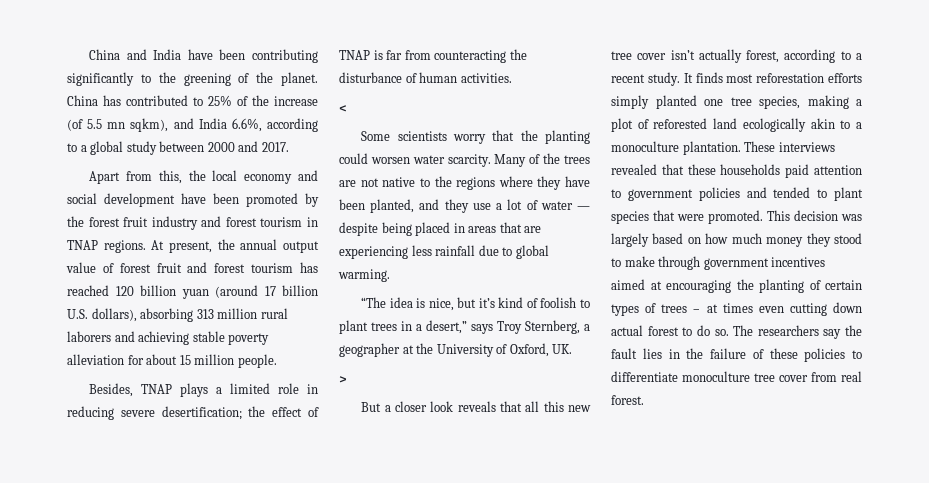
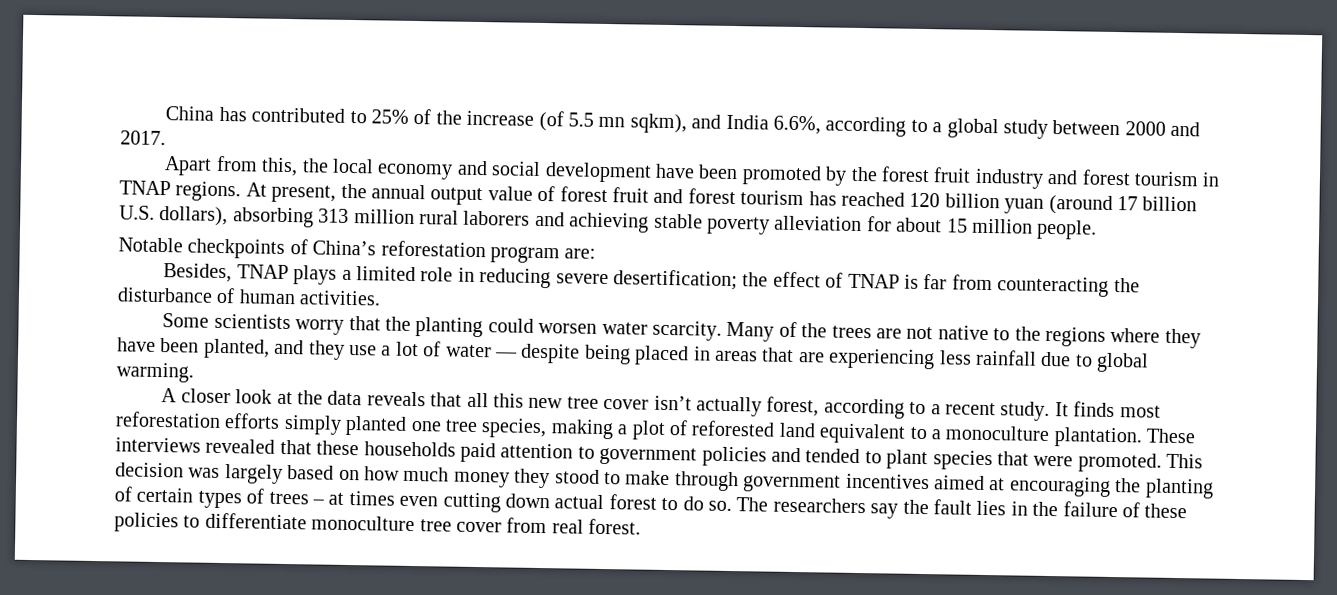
- China and India have been contributing significantly to the greening of the planet. China has contributed to 25% of the increase (of 5.5 mn sqkm), and India 6.6%, according to a global study between 2000 and 2017.
+ China has contributed to 25% of the increase (of 5.5 mn sqkm), and India 6.6%, according to a global study between 2000 and 2017.
+ Notable checkpoints of China’s reforestation program are:
- <
- “The idea is nice, but it’s kind of foolish to plant trees in a desert,” says Troy Sternberg, a geographer at the University of Oxford, UK.
- >
- But a closer look reveals that all this new tree cover isn’t actually forest, according to a recent study.
+ A closer look at the data reveals that all this new tree cover isn’t actually forest, according to a recent study.
- It finds most reforestation efforts simply planted one tree species, making a plot of reforested land ecologically akin to a monoculture plantation.
+ It finds most reforestation efforts simply planted one tree species, making a plot of reforested land equivalent to a monoculture plantation.

